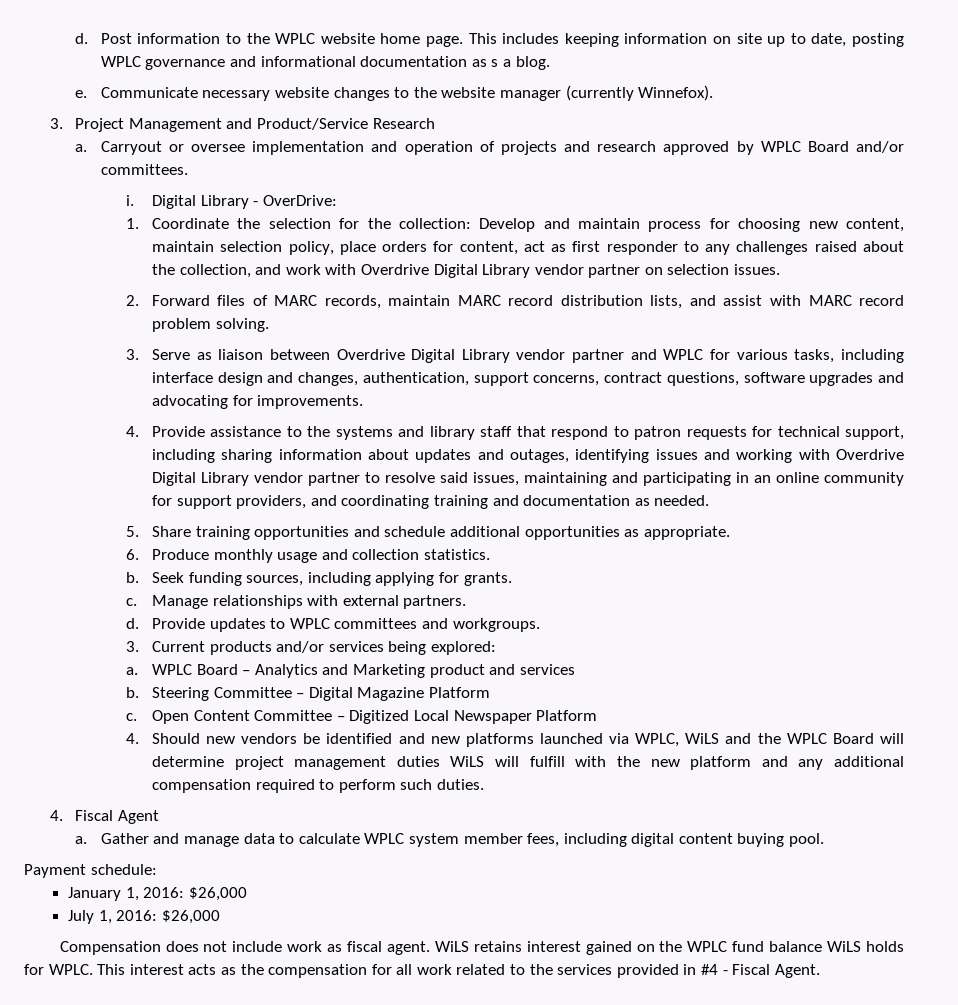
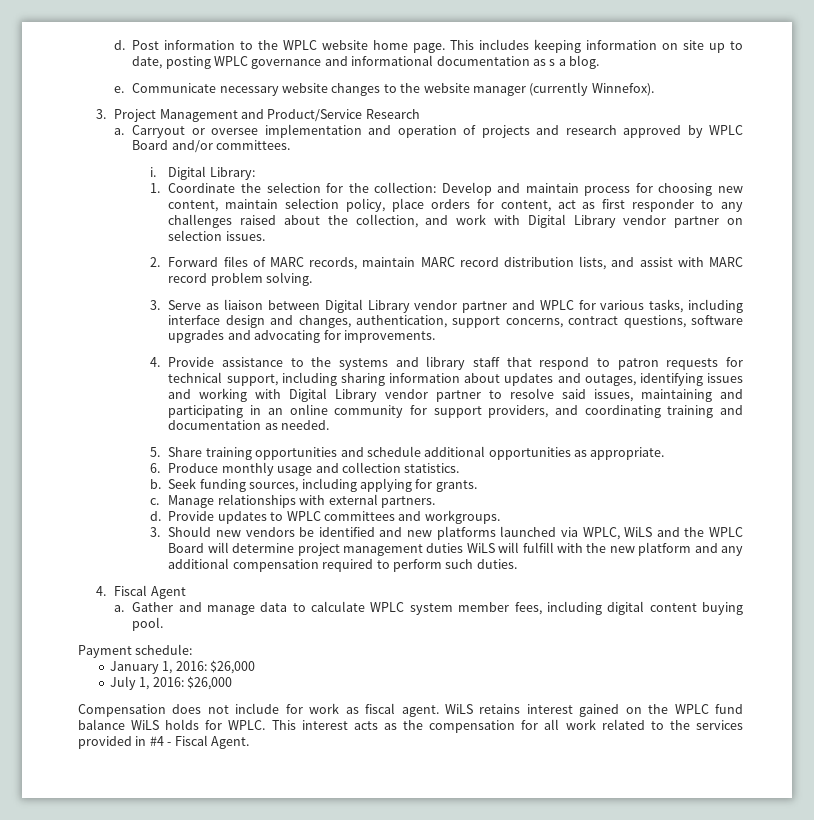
- Digital Library - OverDrive:
+ Digital Library:
- 1. Coordinate the selection for the collection: Develop and maintain process for choosing new content, maintain selection policy, place orders for content, act as first responder to any challenges raised about the collection, and work with Overdrive Digital Library vendor partner on selection issues.
+ 1. Coordinate the selection for the collection: Develop and maintain process for choosing new content, maintain selection policy, place orders for content, act as first responder to any challenges raised about the collection, and work with Digital Library vendor partner on selection issues.
- 3. Serve as liaison between Overdrive Digital Library vendor partner and WPLC for various tasks, including interface design and changes, authentication, support concerns, contract questions, software upgrades and advocating for improvements.
+ 3. Serve as liaison between Digital Library vendor partner and WPLC for various tasks, including interface design and changes, authentication, support concerns, contract questions, software upgrades and advocating for improvements.
- 4. Provide assistance to the systems and library staff that respond to patron requests for technical support, including sharing information about updates and outages, identifying issues and working with Overdrive Digital Library vendor partner to resolve said issues, maintaining and participating in an online community for support providers, and coordinating training and documentation as needed.
+ 4. Provide assistance to the systems and library staff that respond to patron requests for technical support, including sharing information about updates and outages, identifying issues and working with Digital Library vendor partner to resolve said issues, maintaining and participating in an online community for support providers, and coordinating training and documentation as needed.
- 3. Current products and/or services being explored:
- a. WPLC Board – Analytics and Marketing product and services
- b. Steering Committee – Digital Magazine Platform
- c. Open Content Committee – Digitized Local Newspaper Platform
- 4. Should new vendors be identified and new platforms launched via WPLC, WiLS and the WPLC Board will determine project management duties WiLS will fulfill with the new platform and any additional compensation required to perform such duties.
+ 3. Should new vendors be identified and new platforms launched via WPLC, WiLS and the WPLC Board will determine project management duties WiLS will fulfill with the new platform and any additional compensation required to perform such duties.
- Compensation does not include work as fiscal agent.
+ Compensation does not include for work as fiscal agent.

